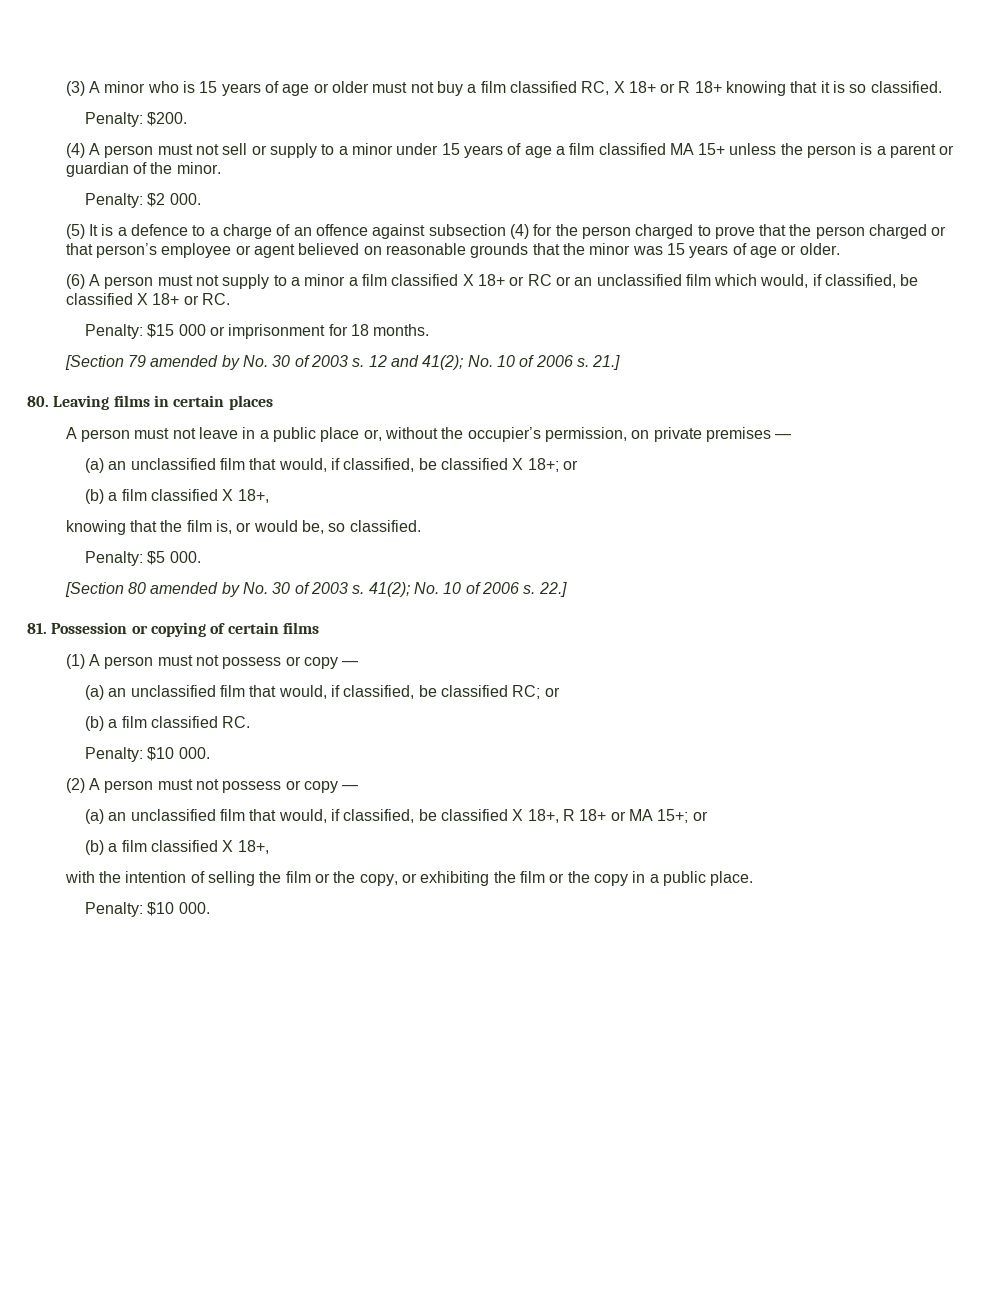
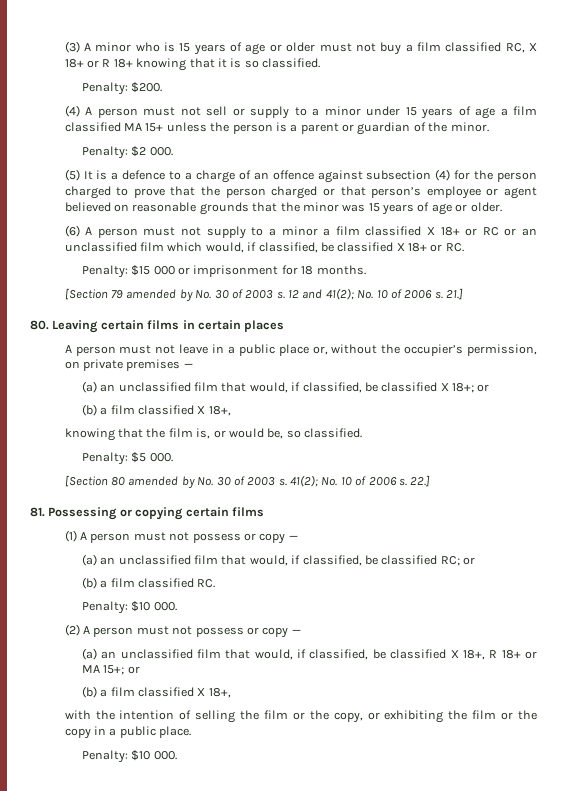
- 80. Leaving films in certain places
+ 80. Leaving certain films in certain places
- 81. Possession or copying of certain films
+ 81. Possessing or copying certain films

